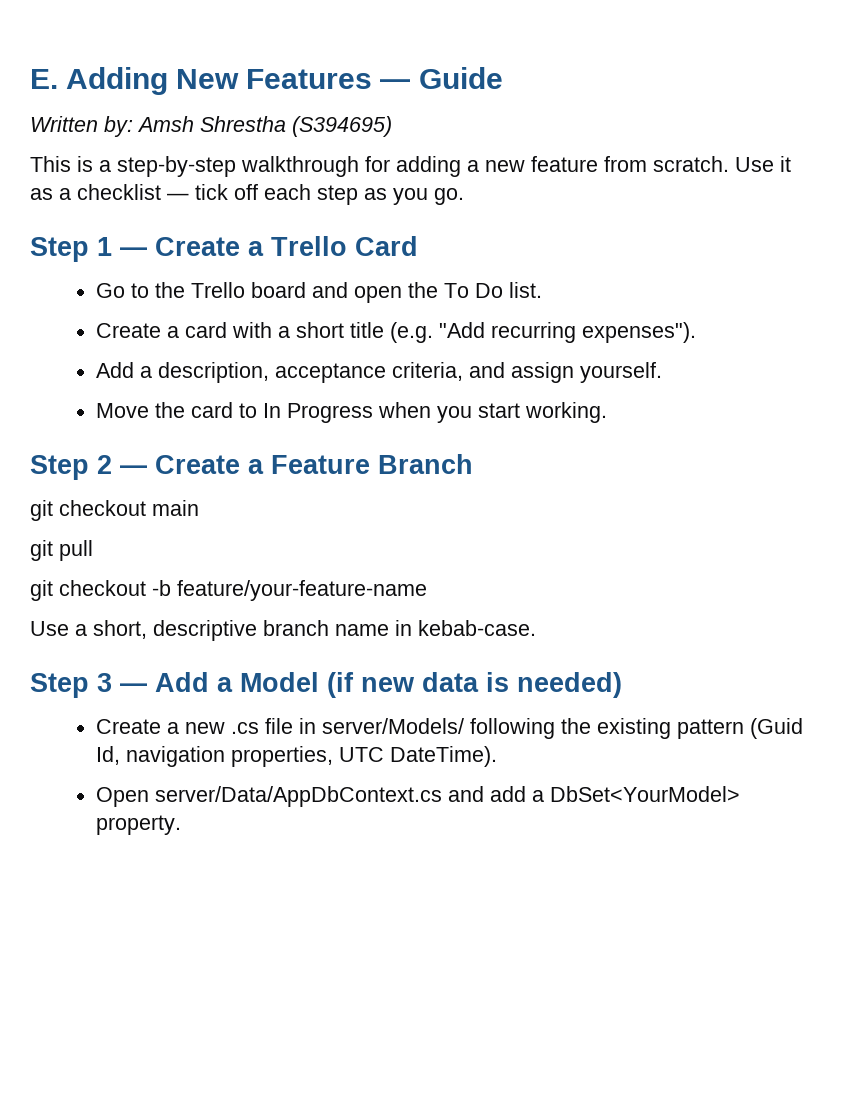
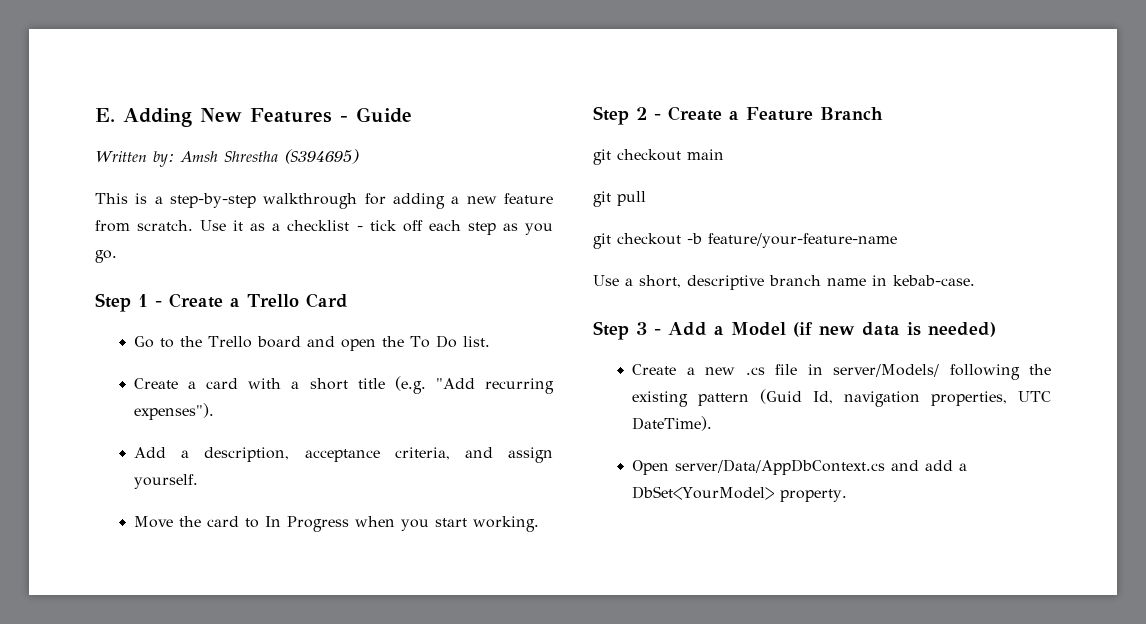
- E. Adding New Features — Guide
+ E. Adding New Features - Guide
- Use it as a checklist — tick off each step as you go.
+ Use it as a checklist - tick off each step as you go.
- Step 1 — Create a Trello Card
+ Step 1 - Create a Trello Card
- Step 2 — Create a Feature Branch
+ Step 2 - Create a Feature Branch
- Step 3 — Add a Model (if new data is needed)
+ Step 3 - Add a Model (if new data is needed)

